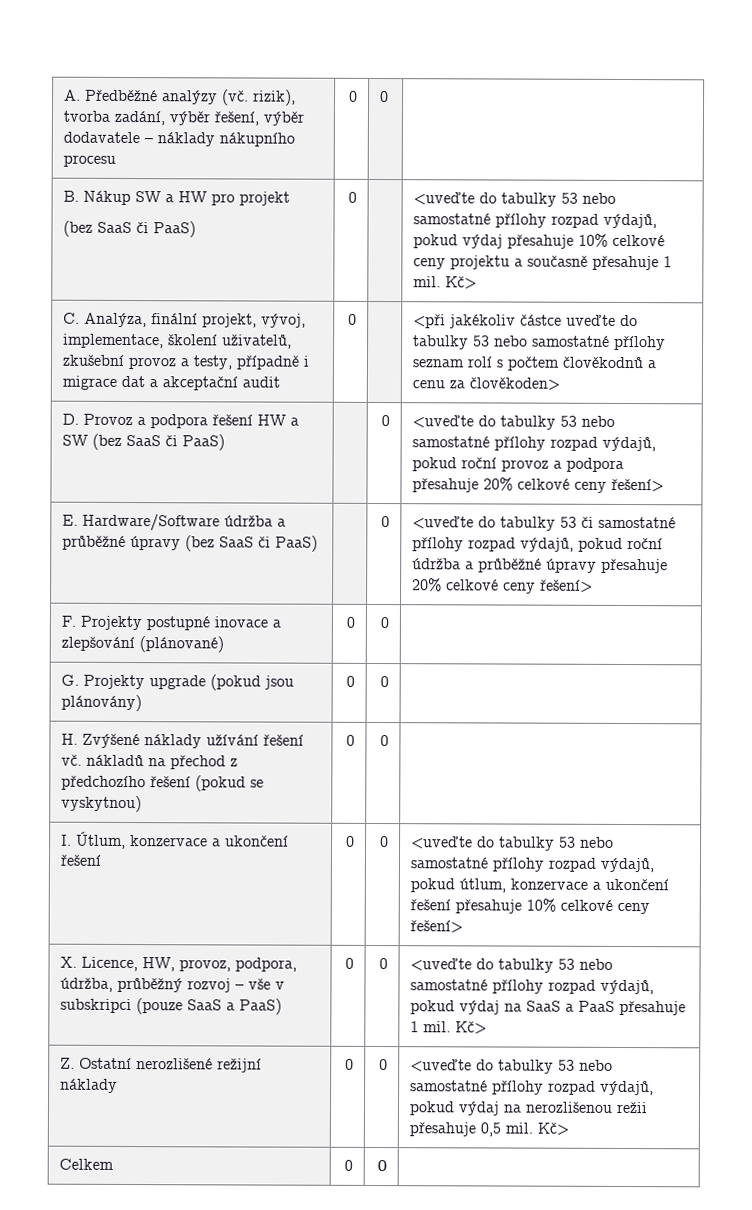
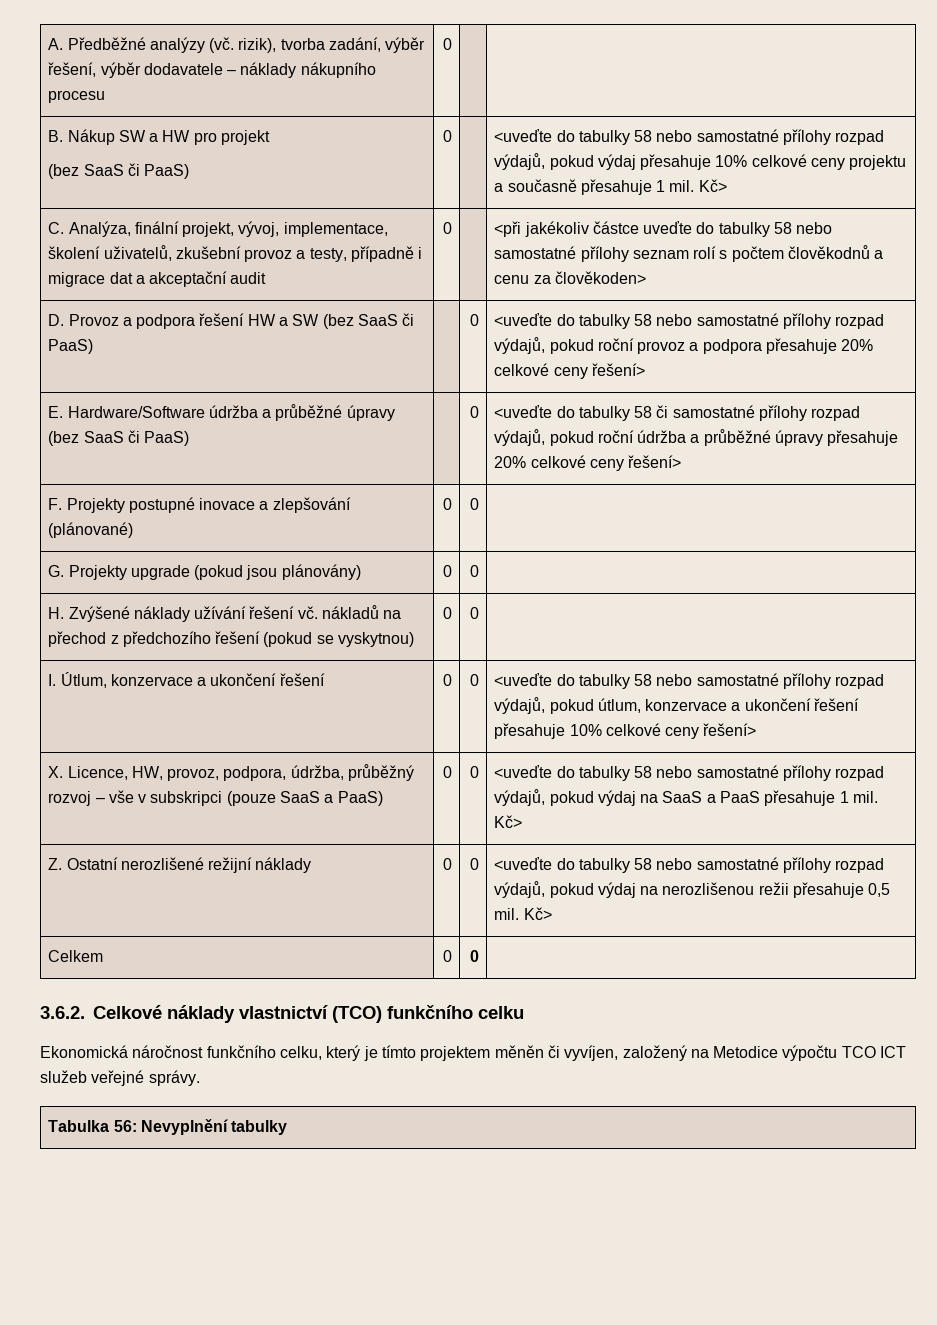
- A. Předběžné analýzy (vč. rizik), tvorba zadání, výběr řešení, výběr dodavatele – náklady nákupního procesu | 0 | 0 |
+ A. Předběžné analýzy (vč. rizik), tvorba zadání, výběr řešení, výběr dodavatele – náklady nákupního procesu | 0 | |
  B. Nákup SW a HW pro projekt
- (bez SaaS či PaaS) | 0 | | <uveďte do tabulky 53 nebo samostatné přílohy rozpad výdajů, pokud výdaj přesahuje 10% celkové ceny projektu a současně přesahuje 1 mil. Kč>
+ (bez SaaS či PaaS) | 0 | | <uveďte do tabulky 58 nebo samostatné přílohy rozpad výdajů, pokud výdaj přesahuje 10% celkové ceny projektu a současně přesahuje 1 mil. Kč>
- C. Analýza, finální projekt, vývoj, implementace, školení uživatelů, zkušební provoz a testy, případně i migrace dat a akceptační audit | 0 | | <při jakékoliv částce uveďte do tabulky 53 nebo samostatné přílohy seznam rolí s počtem člověkodnů a cenu za člověkoden>
+ C. Analýza, finální projekt, vývoj, implementace, školení uživatelů, zkušební provoz a testy, případně i migrace dat a akceptační audit | 0 | | <při jakékoliv částce uveďte do tabulky 58 nebo samostatné přílohy seznam rolí s počtem člověkodnů a cenu za člověkoden>
- D. Provoz a podpora řešení HW a SW (bez SaaS či PaaS) | | 0 | <uveďte do tabulky 53 nebo samostatné přílohy rozpad výdajů, pokud roční provoz a podpora přesahuje 20% celkové ceny řešení>
+ D. Provoz a podpora řešení HW a SW (bez SaaS či PaaS) | | 0 | <uveďte do tabulky 58 nebo samostatné přílohy rozpad výdajů, pokud roční provoz a podpora přesahuje 20% celkové ceny řešení>
- E. Hardware/Software údržba a průběžné úpravy (bez SaaS či PaaS) | | 0 | <uveďte do tabulky 53 či samostatné přílohy rozpad výdajů, pokud roční údržba a průběžné úpravy přesahuje 20% celkové ceny řešení>
+ E. Hardware/Software údržba a průběžné úpravy (bez SaaS či PaaS) | | 0 | <uveďte do tabulky 58 či samostatné přílohy rozpad výdajů, pokud roční údržba a průběžné úpravy přesahuje 20% celkové ceny řešení>
- I. Útlum, konzervace a ukončení řešení | 0 | 0 | <uveďte do tabulky 53 nebo samostatné přílohy rozpad výdajů, pokud útlum, konzervace a ukončení řešení přesahuje 10% celkové ceny řešení>
+ I. Útlum, konzervace a ukončení řešení | 0 | 0 | <uveďte do tabulky 58 nebo samostatné přílohy rozpad výdajů, pokud útlum, konzervace a ukončení řešení přesahuje 10% celkové ceny řešení>
- X. Licence, HW, provoz, podpora, údržba, průběžný rozvoj – vše v subskripci (pouze SaaS a PaaS) | 0 | 0 | <uveďte do tabulky 53 nebo samostatné přílohy rozpad výdajů, pokud výdaj na SaaS a PaaS přesahuje 1 mil. Kč>
+ X. Licence, HW, provoz, podpora, údržba, průběžný rozvoj – vše v subskripci (pouze SaaS a PaaS) | 0 | 0 | <uveďte do tabulky 58 nebo samostatné přílohy rozpad výdajů, pokud výdaj na SaaS a PaaS přesahuje 1 mil. Kč>
- Z. Ostatní nerozlišené režijní náklady | 0 | 0 | <uveďte do tabulky 53 nebo samostatné přílohy rozpad výdajů, pokud výdaj na nerozlišenou režii přesahuje 0,5 mil. Kč>
+ Z. Ostatní nerozlišené režijní náklady | 0 | 0 | <uveďte do tabulky 58 nebo samostatné přílohy rozpad výdajů, pokud výdaj na nerozlišenou režii přesahuje 0,5 mil. Kč>
+ 3.6.2. Celkové náklady vlastnictví (TCO) funkčního celku
+ Ekonomická náročnost funkčního celku, který je tímto projektem měněn či vyvíjen, založený na Metodice výpočtu TCO ICT služeb veřejné správy.
+ Tabulka 56: Nevyplnění tabulky

